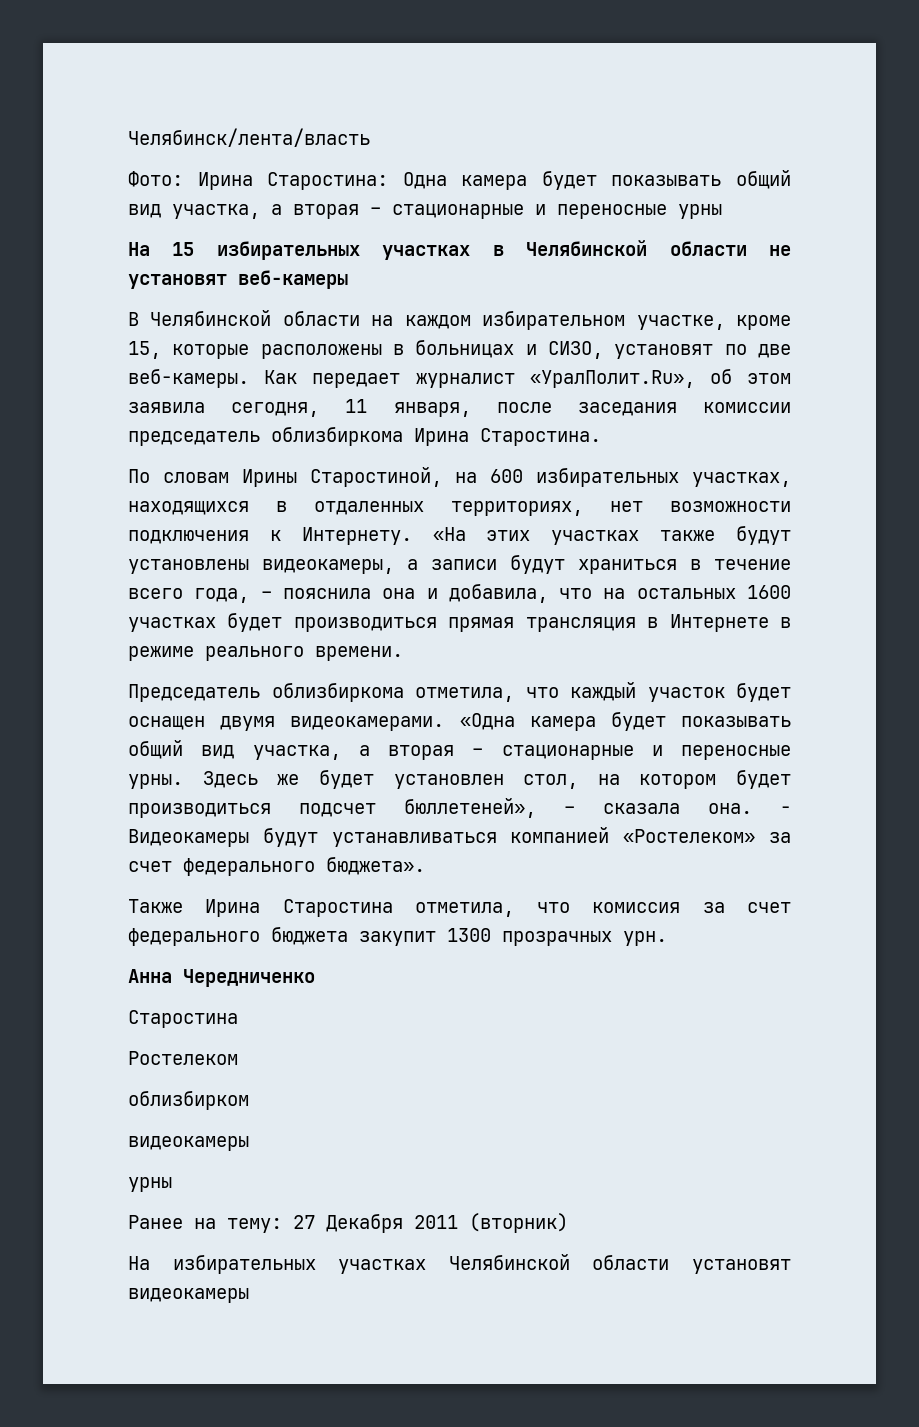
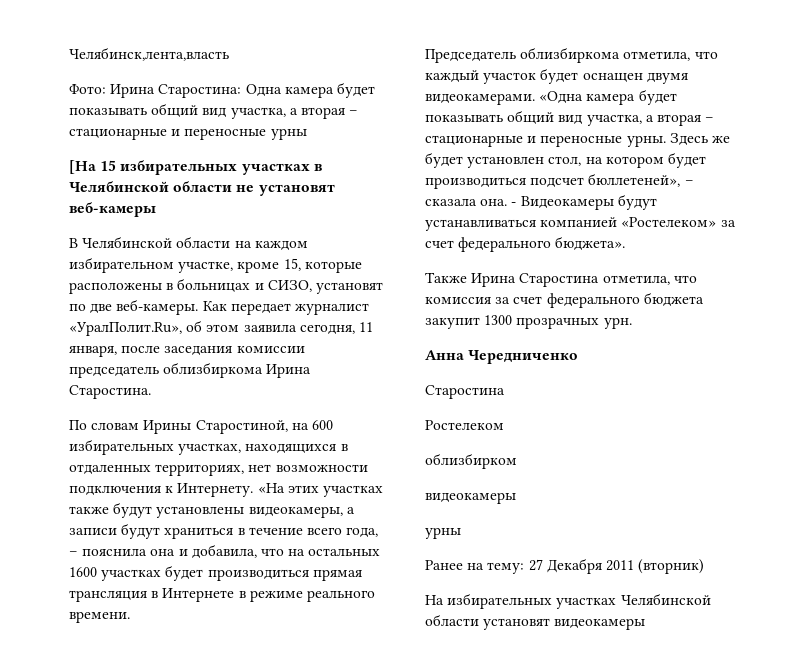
- Челябинск/лента/власть
+ Челябинск,лента,власть
- На 15 избирательных участках в Челябинской области не установят веб-камеры
+ [На 15 избирательных участках в Челябинской области не установят веб-камеры

